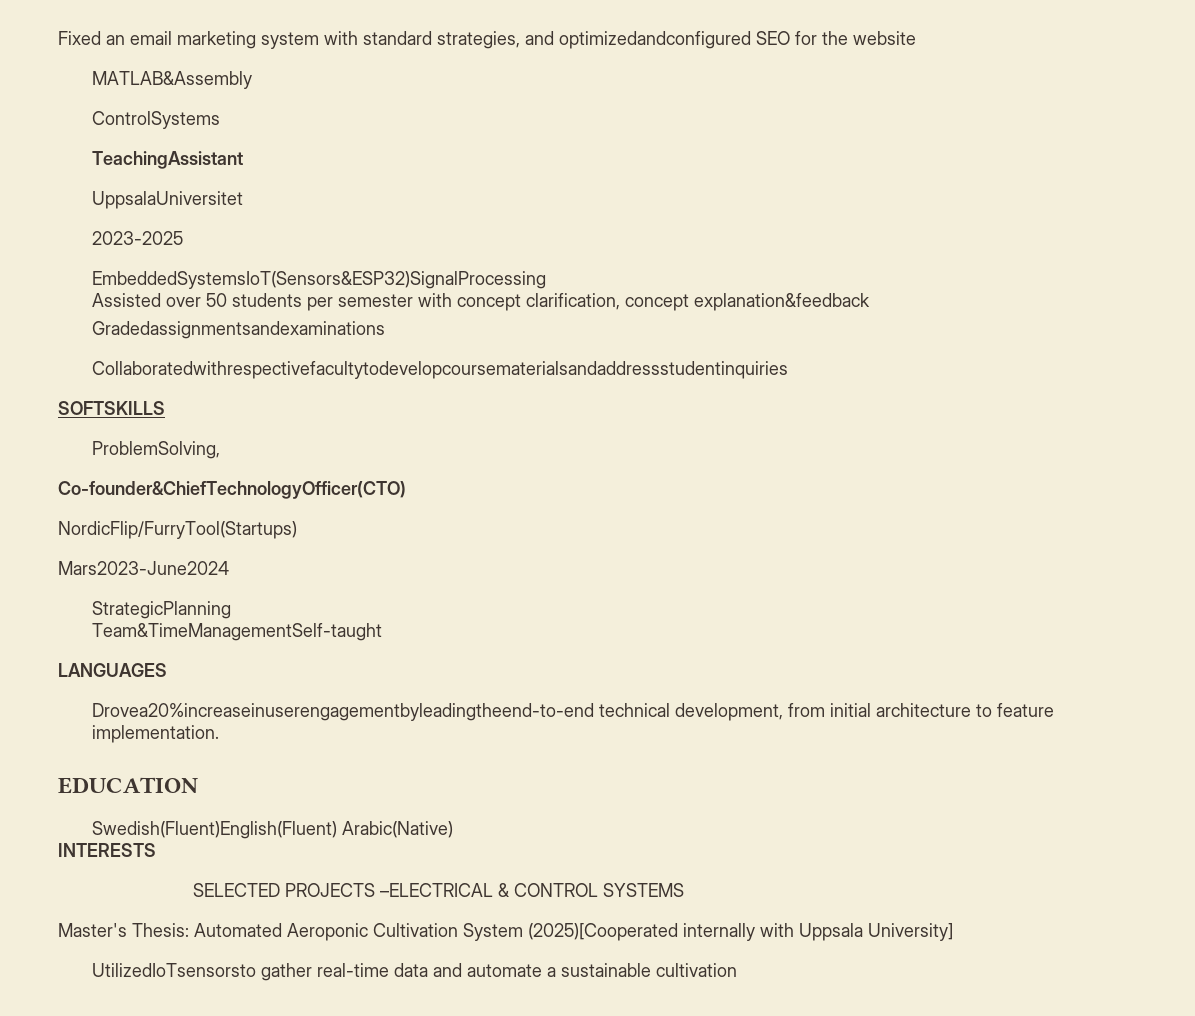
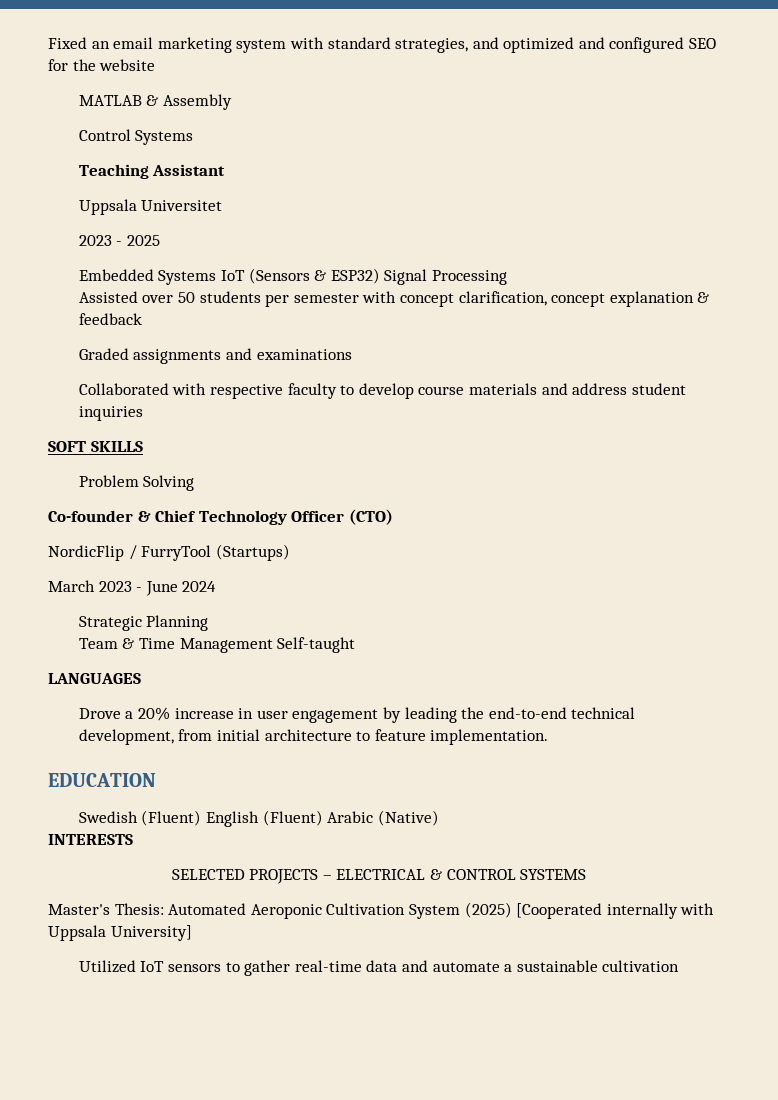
- Fixed an email marketing system with standard strategies, and optimizedandconfigured SEO for the website
+ Fixed an email marketing system with standard strategies, and optimized and configured SEO for the website
- MATLAB&Assembly
- ControlSystems
- TeachingAssistant
- UppsalaUniversitet
- 2023-2025
- EmbeddedSystemsIoT(Sensors&ESP32)SignalProcessing
+ MATLAB & Assembly
+ Control Systems
+ Teaching Assistant
+ Uppsala Universitet
+ 2023 - 2025
+ Embedded Systems IoT (Sensors & ESP32) Signal Processing
- Assisted over 50 students per semester with concept clarification, concept explanation&feedback
- Gradedassignmentsandexaminations
- Collaboratedwithrespectivefacultytodevelopcoursematerialsandaddressstudentinquiries
- SOFTSKILLS
- ProblemSolving,
- Co-founder&ChiefTechnologyOfficer(CTO)
- NordicFlip/FurryTool(Startups)
- Mars2023-June2024
- StrategicPlanning
- Team&TimeManagementSelf-taught
+ Assisted over 50 students per semester with concept clarification, concept explanation & feedback
+ Graded assignments and examinations
+ Collaborated with respective faculty to develop course materials and address student inquiries
+ SOFT SKILLS
+ Problem Solving
+ Co-founder & Chief Technology Officer (CTO)
+ NordicFlip / FurryTool (Startups)
+ March 2023 - June 2024
+ Strategic Planning
+ Team & Time Management Self-taught
  LANGUAGES
- Drovea20%increaseinuserengagementbyleadingtheend-to-end technical development, from initial architecture to feature implementation.
+ Drove a 20% increase in user engagement by leading the end-to-end technical development, from initial architecture to feature implementation.
- Swedish(Fluent)English(Fluent) Arabic(Native)
+ Swedish (Fluent) English (Fluent) Arabic (Native)
- SELECTED PROJECTS –ELECTRICAL & CONTROL SYSTEMS
+ SELECTED PROJECTS – ELECTRICAL & CONTROL SYSTEMS
- Master's Thesis: Automated Aeroponic Cultivation System (2025)[Cooperated internally with Uppsala University]
+ Master's Thesis: Automated Aeroponic Cultivation System (2025) [Cooperated internally with Uppsala University]
- UtilizedIoTsensorsto gather real-time data and automate a sustainable cultivation
+ Utilized IoT sensors to gather real-time data and automate a sustainable cultivation

